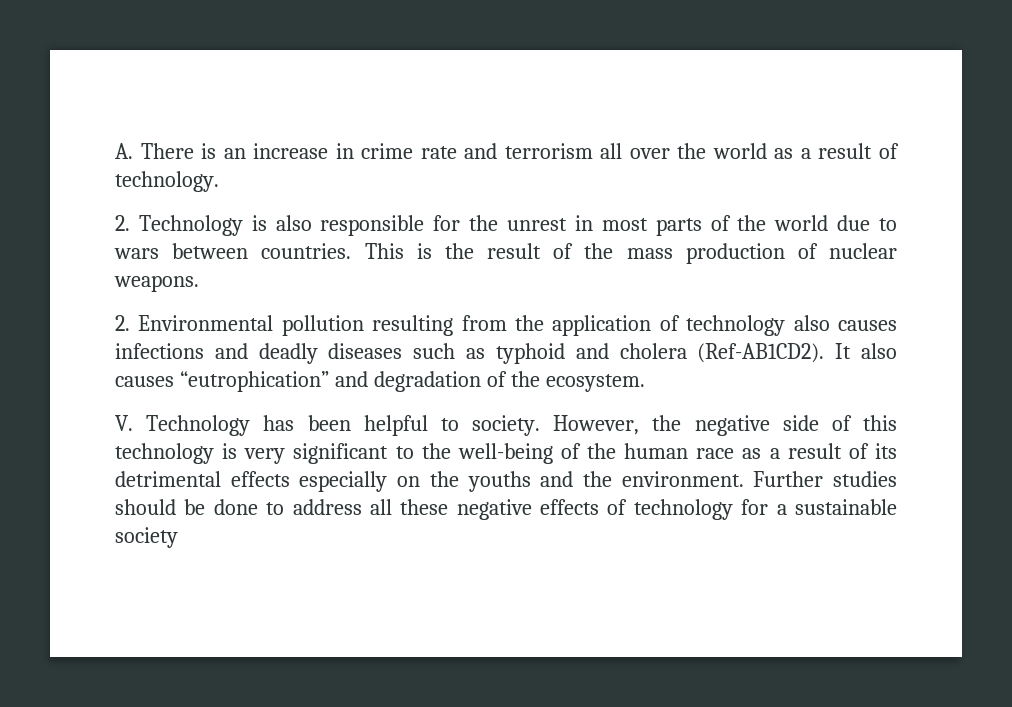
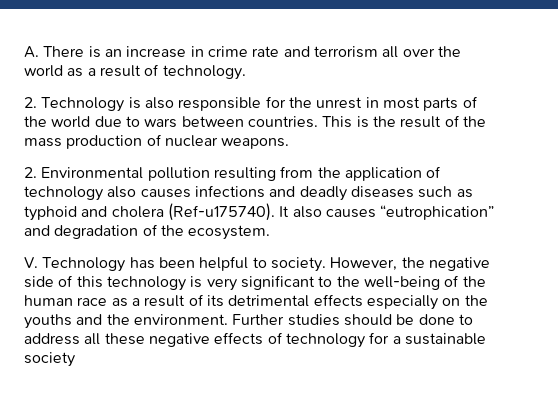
- 2. Environmental pollution resulting from the application of technology also causes infections and deadly diseases such as typhoid and cholera (Ref-AB1CD2).
+ 2. Environmental pollution resulting from the application of technology also causes infections and deadly diseases such as typhoid and cholera (Ref-u175740).

